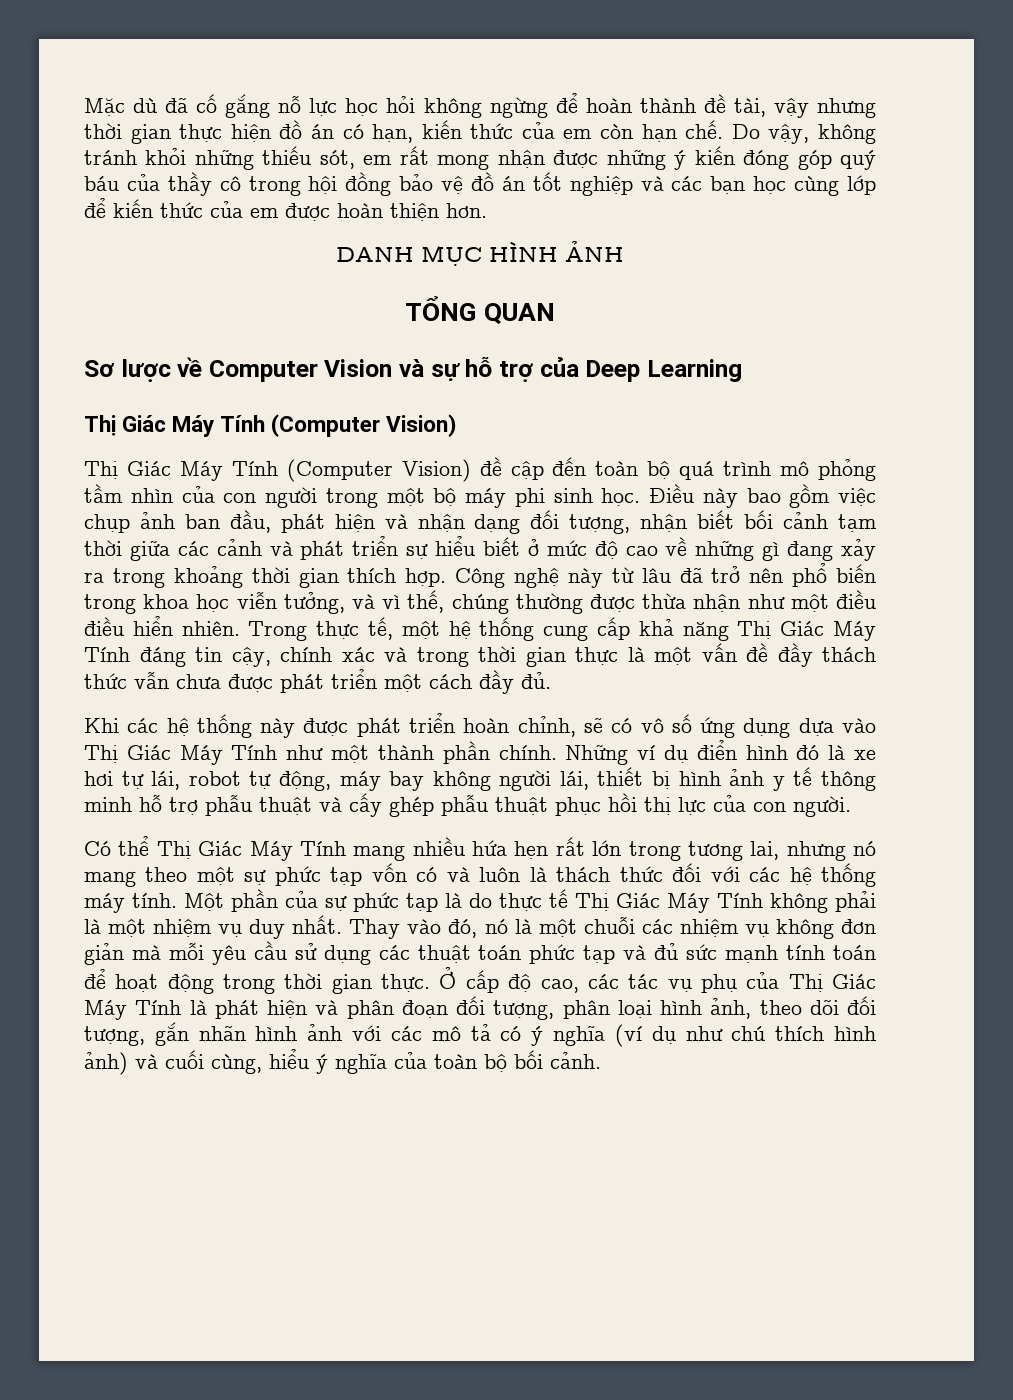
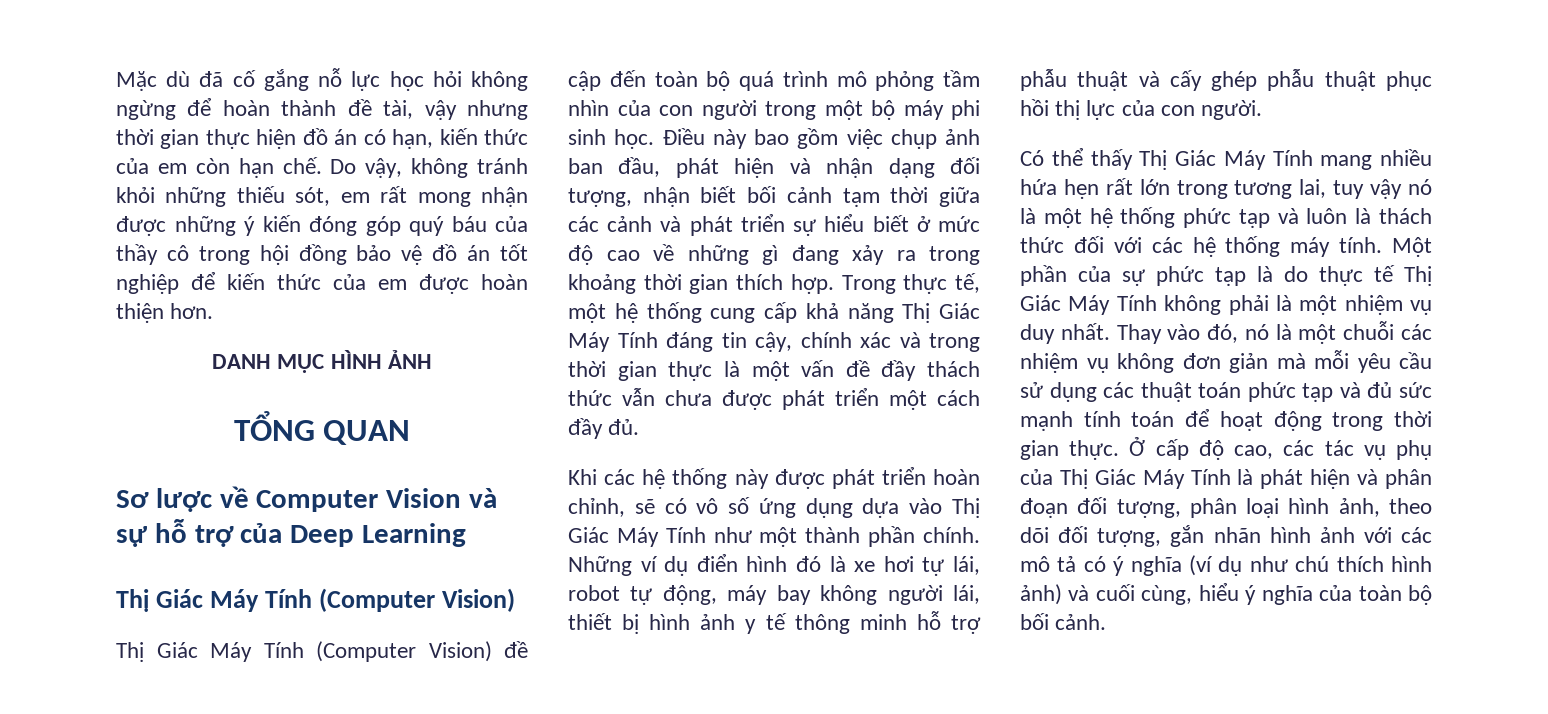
- Do vậy, không tránh khỏi những thiếu sót, em rất mong nhận được những ý kiến đóng góp quý báu của thầy cô trong hội đồng bảo vệ đồ án tốt nghiệp và các bạn học cùng lớp để kiến thức của em được hoàn thiện hơn.
+ Do vậy, không tránh khỏi những thiếu sót, em rất mong nhận được những ý kiến đóng góp quý báu của thầy cô trong hội đồng bảo vệ đồ án tốt nghiệp để kiến thức của em được hoàn thiện hơn.
- Công nghệ này từ lâu đã trở nên phổ biến trong khoa học viễn tưởng, và vì thế, chúng thường được thừa nhận như một điều điều hiển nhiên.
- Có thể Thị Giác Máy Tính mang nhiều hứa hẹn rất lớn trong tương lai, nhưng nó mang theo một sự phức tạp vốn có và luôn là thách thức đối với các hệ thống máy tính.
+ Có thể thấy Thị Giác Máy Tính mang nhiều hứa hẹn rất lớn trong tương lai, tuy vậy nó là một hệ thống phức tạp và luôn là thách thức đối với các hệ thống máy tính.

